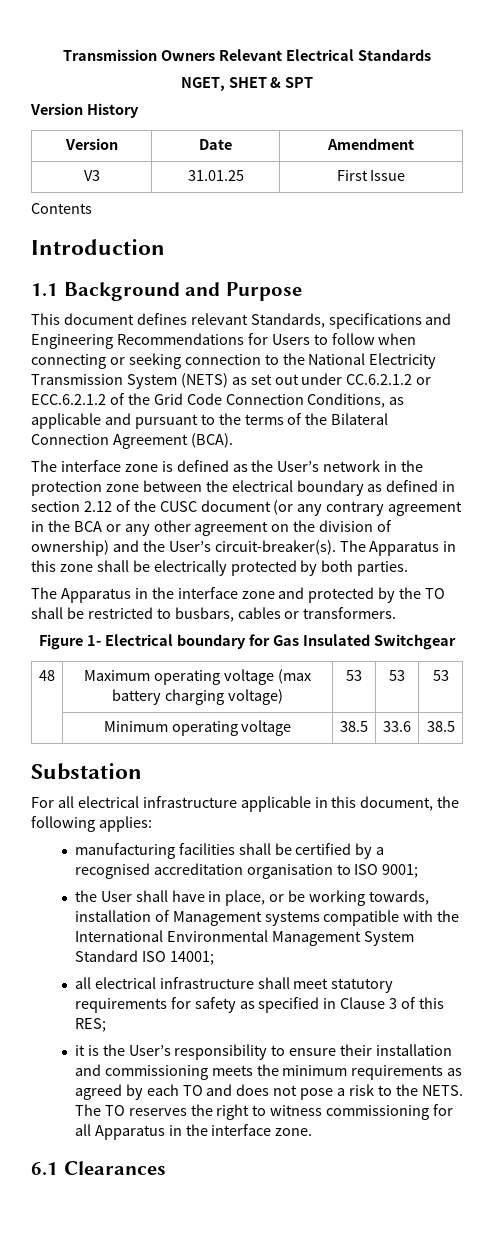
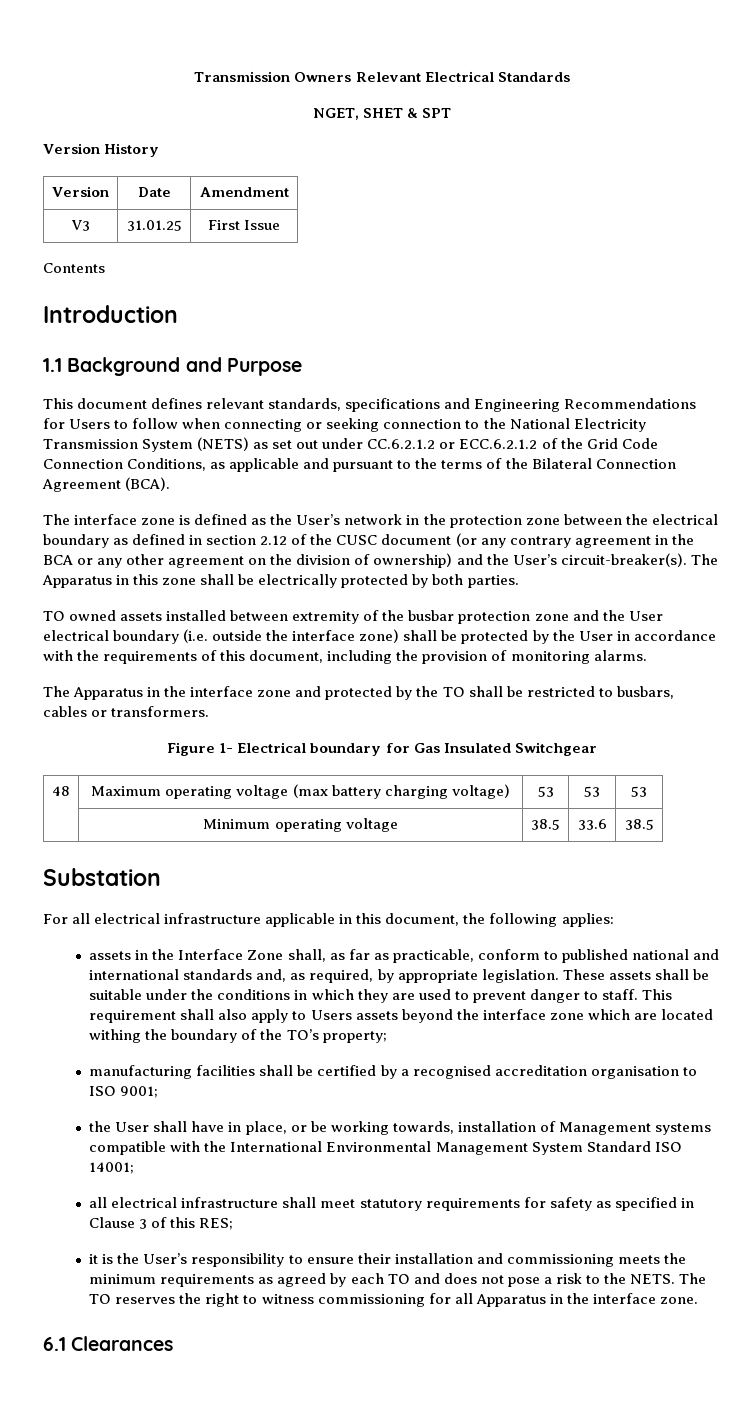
- This document defines relevant Standards, specifications and Engineering Recommendations for Users to follow when connecting or seeking connection to the National Electricity Transmission System (NETS) as set out under CC.6.2.1.2 or ECC.6.2.1.2 of the Grid Code Connection Conditions, as applicable and pursuant to the terms of the Bilateral Connection Agreement (BCA).
+ This document defines relevant standards, specifications and Engineering Recommendations for Users to follow when connecting or seeking connection to the National Electricity Transmission System (NETS) as set out under CC.6.2.1.2 or ECC.6.2.1.2 of the Grid Code Connection Conditions, as applicable and pursuant to the terms of the Bilateral Connection Agreement (BCA).
+ TO owned assets installed between extremity of the busbar protection zone and the User electrical boundary (i.e. outside the interface zone) shall be protected by the User in accordance with the requirements of this document, including the provision of monitoring alarms.
+ assets in the Interface Zone shall, as far as practicable, conform to published national and international standards and, as required, by appropriate legislation. These assets shall be suitable under the conditions in which they are used to prevent danger to staff. This requirement shall also apply to Users assets beyond the interface zone which are located withing the boundary of the TO’s property;

